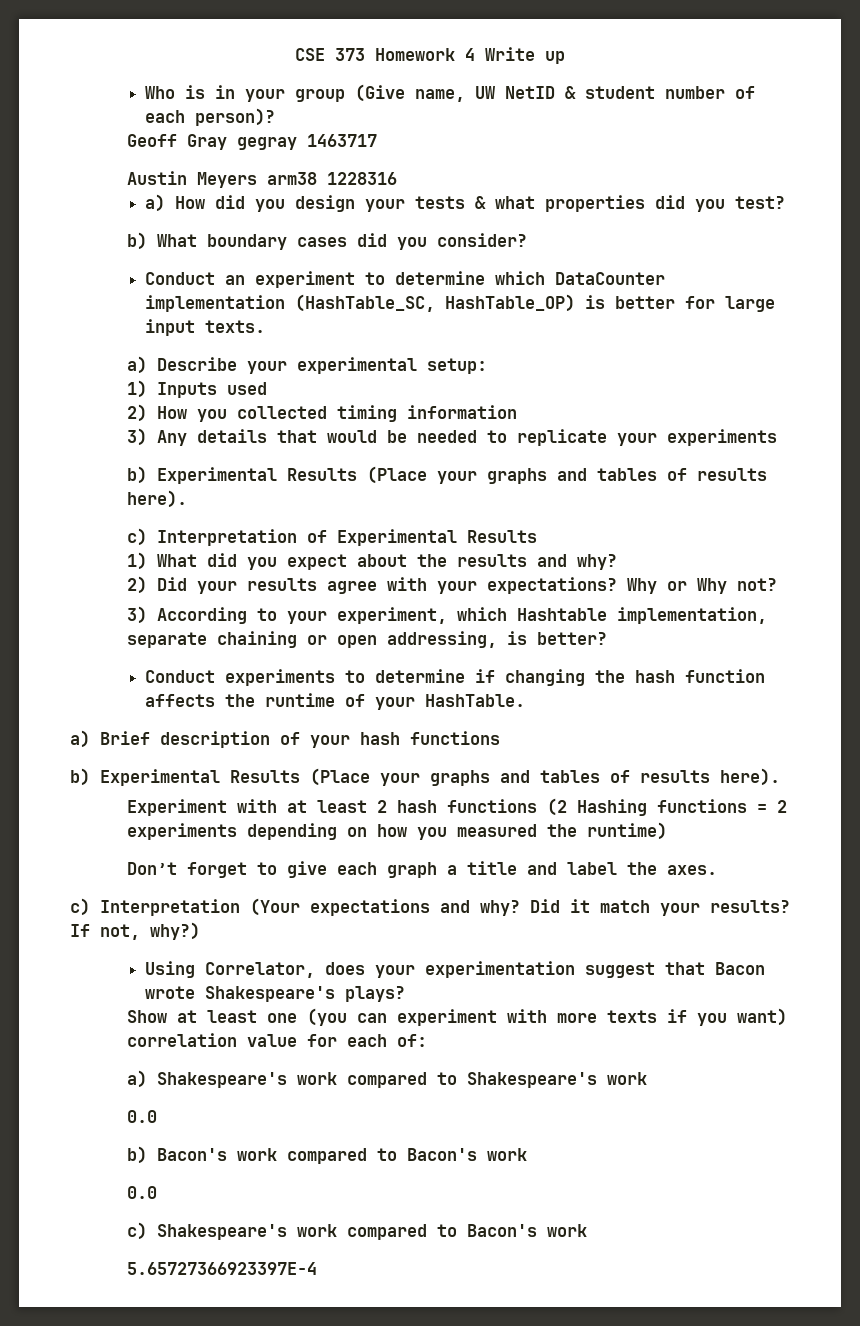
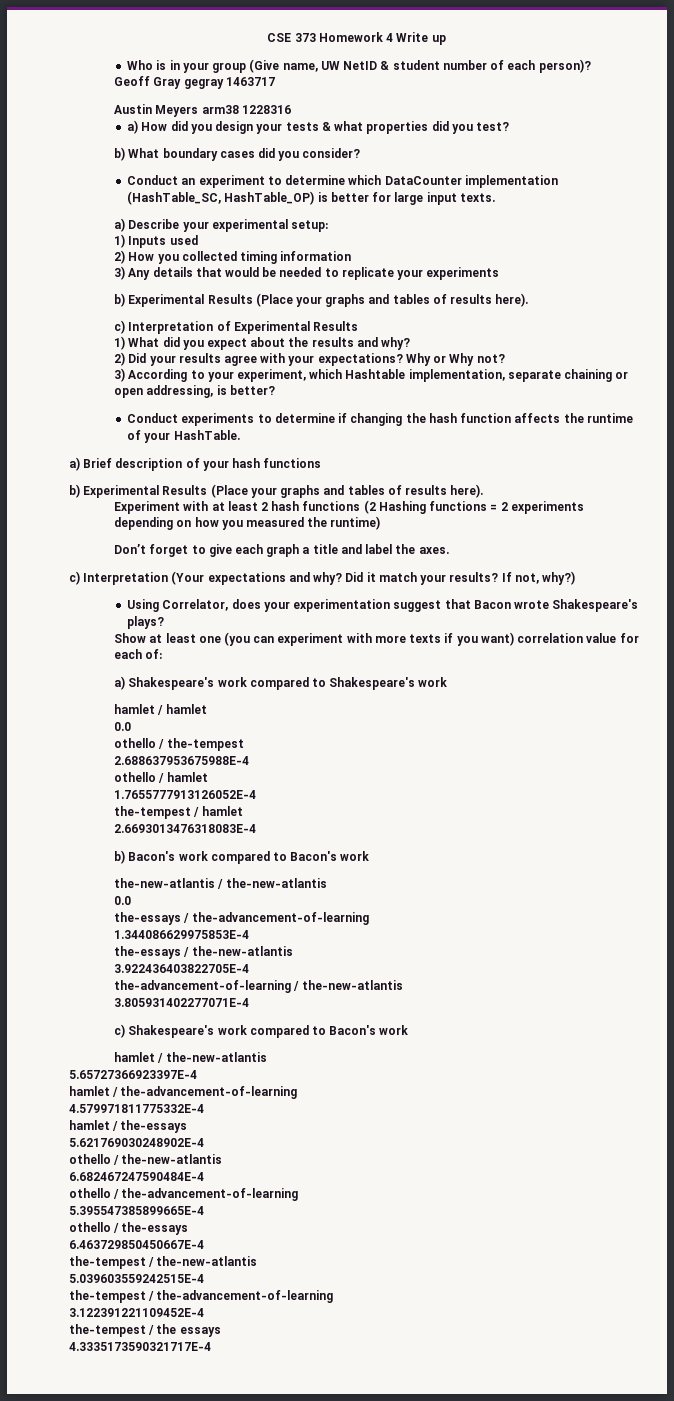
  a) Shakespeare's work compared to Shakespeare's work
+ hamlet / hamlet
  0.0
+ othello / the-tempest
+ 2.688637953675988E-4
+ othello / hamlet
+ 1.7655777913126052E-4
+ the-tempest / hamlet
+ 2.6693013476318083E-4
  b) Bacon's work compared to Bacon's work
+ the-new-atlantis / the-new-atlantis
  0.0
+ the-essays / the-advancement-of-learning
+ 1.344086629975853E-4
+ the-essays / the-new-atlantis
+ 3.922436403822705E-4
+ the-advancement-of-learning / the-new-atlantis
+ 3.805931402277071E-4
+ hamlet / the-new-atlantis
  5.65727366923397E-4
+ hamlet / the-advancement-of-learning
+ 4.579971811775332E-4
+ hamlet / the-essays
+ 5.621769030248902E-4
+ othello / the-new-atlantis
+ 6.682467247590484E-4
+ othello / the-advancement-of-learning
+ 5.395547385899665E-4
+ othello / the-essays
+ 6.463729850450667E-4
+ the-tempest / the-new-atlantis
+ 5.039603559242515E-4
+ the-tempest / the-advancement-of-learning
+ 3.122391221109452E-4
+ the-tempest / the essays
+ 4.3335173590321717E-4

